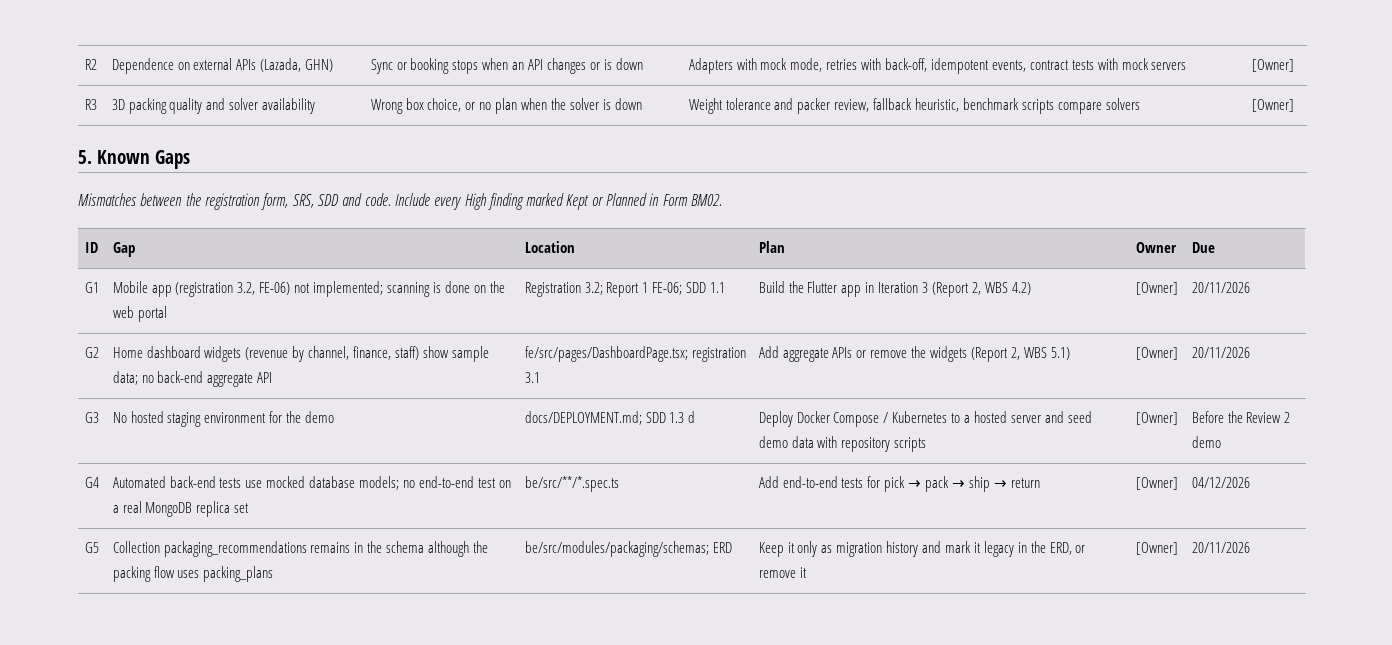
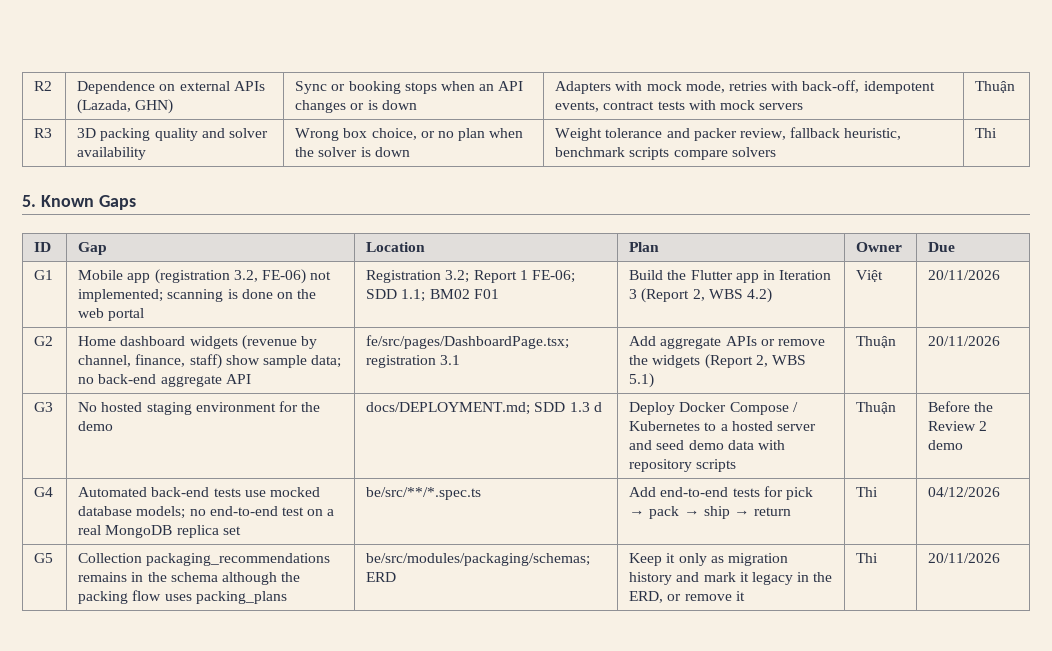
- R2 | Dependence on external APIs (Lazada, GHN) | Sync or booking stops when an API changes or is down | Adapters with mock mode, retries with back-off, idempotent events, contract tests with mock servers | [Owner]
+ R2 | Dependence on external APIs (Lazada, GHN) | Sync or booking stops when an API changes or is down | Adapters with mock mode, retries with back-off, idempotent events, contract tests with mock servers | Thuận
- R3 | 3D packing quality and solver availability | Wrong box choice, or no plan when the solver is down | Weight tolerance and packer review, fallback heuristic, benchmark scripts compare solvers | [Owner]
+ R3 | 3D packing quality and solver availability | Wrong box choice, or no plan when the solver is down | Weight tolerance and packer review, fallback heuristic, benchmark scripts compare solvers | Thi
- Mismatches between the registration form, SRS, SDD and code. Include every High finding marked Kept or Planned in Form BM02.
- G1 | Mobile app (registration 3.2, FE-06) not implemented; scanning is done on the web portal | Registration 3.2; Report 1 FE-06; SDD 1.1 | Build the Flutter app in Iteration 3 (Report 2, WBS 4.2) | [Owner] | 20/11/2026
+ G1 | Mobile app (registration 3.2, FE-06) not implemented; scanning is done on the web portal | Registration 3.2; Report 1 FE-06; SDD 1.1; BM02 F01 | Build the Flutter app in Iteration 3 (Report 2, WBS 4.2) | Việt | 20/11/2026
- G2 | Home dashboard widgets (revenue by channel, finance, staff) show sample data; no back-end aggregate API | fe/src/pages/DashboardPage.tsx; registration 3.1 | Add aggregate APIs or remove the widgets (Report 2, WBS 5.1) | [Owner] | 20/11/2026
+ G2 | Home dashboard widgets (revenue by channel, finance, staff) show sample data; no back-end aggregate API | fe/src/pages/DashboardPage.tsx; registration 3.1 | Add aggregate APIs or remove the widgets (Report 2, WBS 5.1) | Thuận | 20/11/2026
- G3 | No hosted staging environment for the demo | docs/DEPLOYMENT.md; SDD 1.3 d | Deploy Docker Compose / Kubernetes to a hosted server and seed demo data with repository scripts | [Owner] | Before the Review 2 demo
+ G3 | No hosted staging environment for the demo | docs/DEPLOYMENT.md; SDD 1.3 d | Deploy Docker Compose / Kubernetes to a hosted server and seed demo data with repository scripts | Thuận | Before the Review 2 demo
- G4 | Automated back-end tests use mocked database models; no end-to-end test on a real MongoDB replica set | be/src/**/*.spec.ts | Add end-to-end tests for pick → pack → ship → return | [Owner] | 04/12/2026
+ G4 | Automated back-end tests use mocked database models; no end-to-end test on a real MongoDB replica set | be/src/**/*.spec.ts | Add end-to-end tests for pick → pack → ship → return | Thi | 04/12/2026
- G5 | Collection packaging_recommendations remains in the schema although the packing flow uses packing_plans | be/src/modules/packaging/schemas; ERD | Keep it only as migration history and mark it legacy in the ERD, or remove it | [Owner] | 20/11/2026
+ G5 | Collection packaging_recommendations remains in the schema although the packing flow uses packing_plans | be/src/modules/packaging/schemas; ERD | Keep it only as migration history and mark it legacy in the ERD, or remove it | Thi | 20/11/2026

